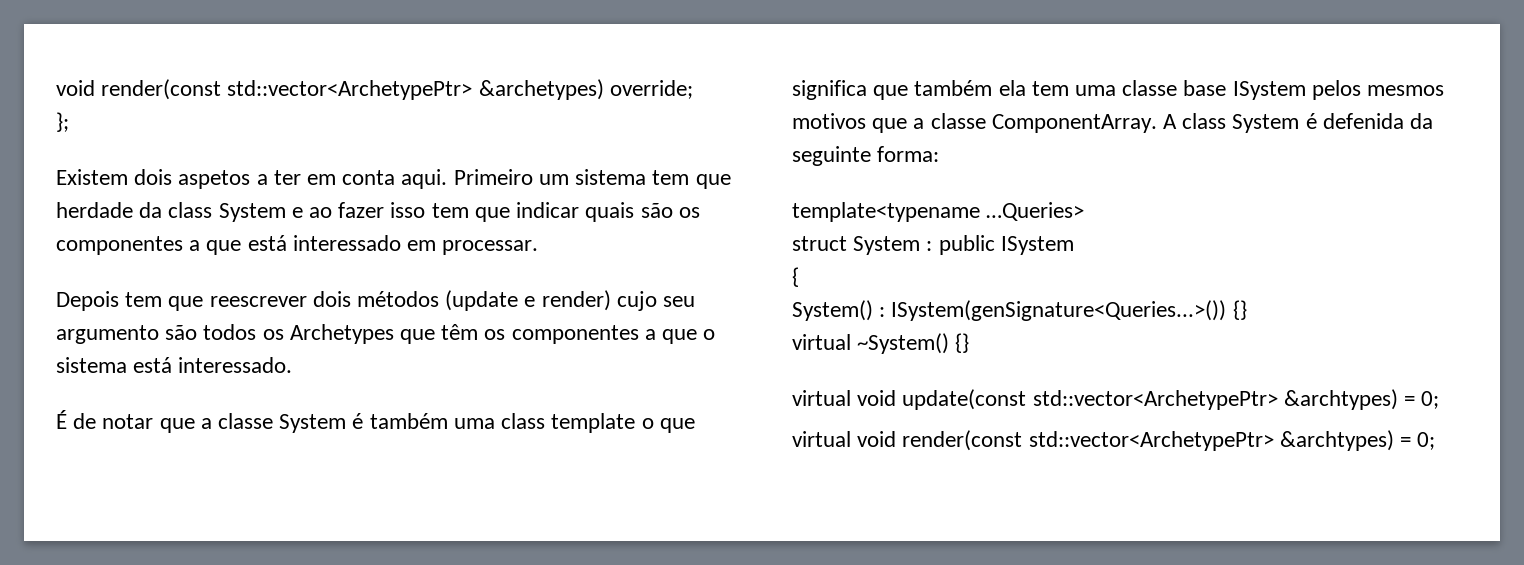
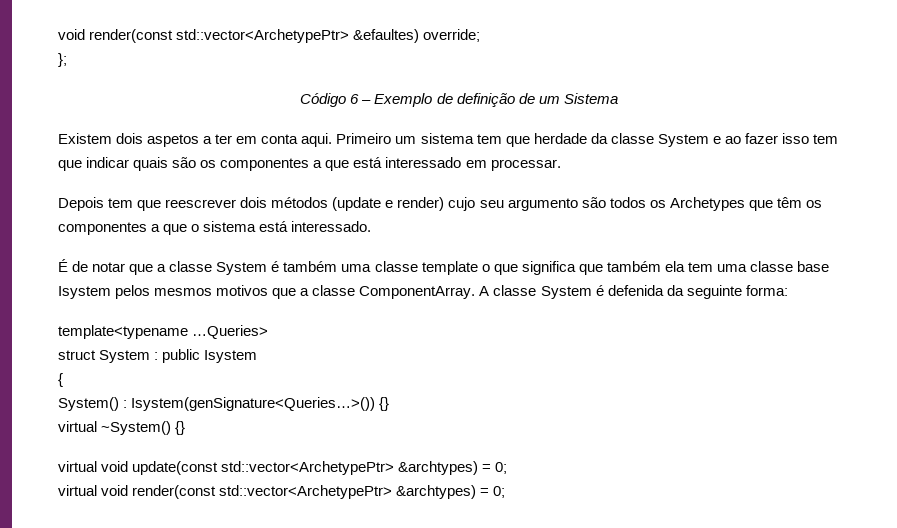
- void render(const std::vector<ArchetypePtr> &archetypes) override;
+ void render(const std::vector<ArchetypePtr> &efaultes) override;
+ Código 6 – Exemplo de definição de um Sistema
- Primeiro um sistema tem que herdade da class System e ao fazer isso tem que indicar quais são os componentes a que está interessado em processar.
+ Primeiro um sistema tem que herdade da classe System e ao fazer isso tem que indicar quais são os componentes a que está interessado em processar.
- É de notar que a classe System é também uma class template o que significa que também ela tem uma classe base ISystem pelos mesmos motivos que a classe ComponentArray.
+ É de notar que a classe System é também uma classe template o que significa que também ela tem uma classe base Isystem pelos mesmos motivos que a classe ComponentArray.
- A class System é defenida da seguinte forma:
+ A classe System é defenida da seguinte forma:
- struct System : public ISystem
+ struct System : public Isystem
- System() : ISystem(genSignature<Queries...>()) {}
+ System() : Isystem(genSignature<Queries…>()) {}

